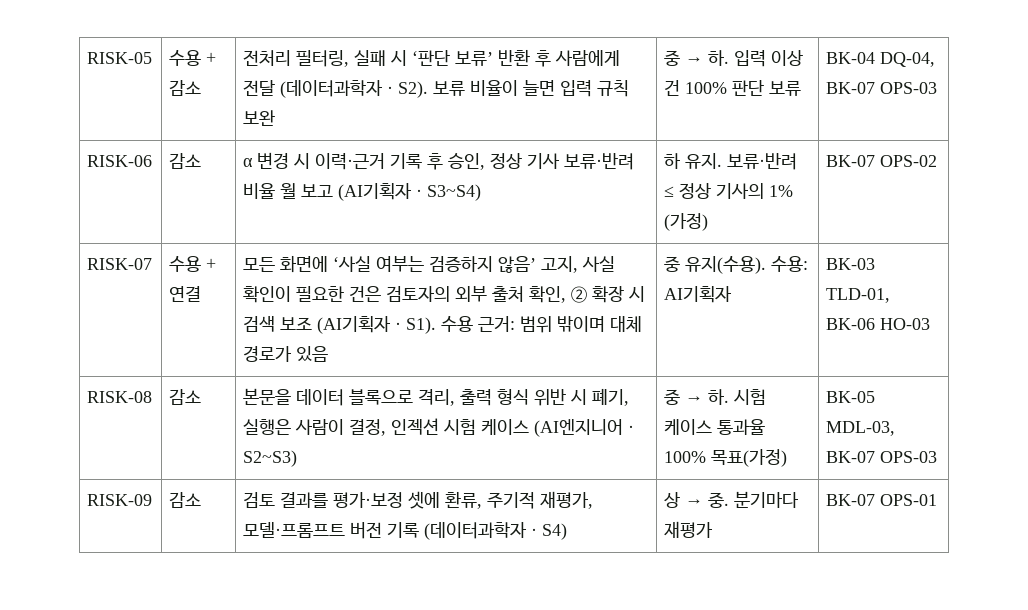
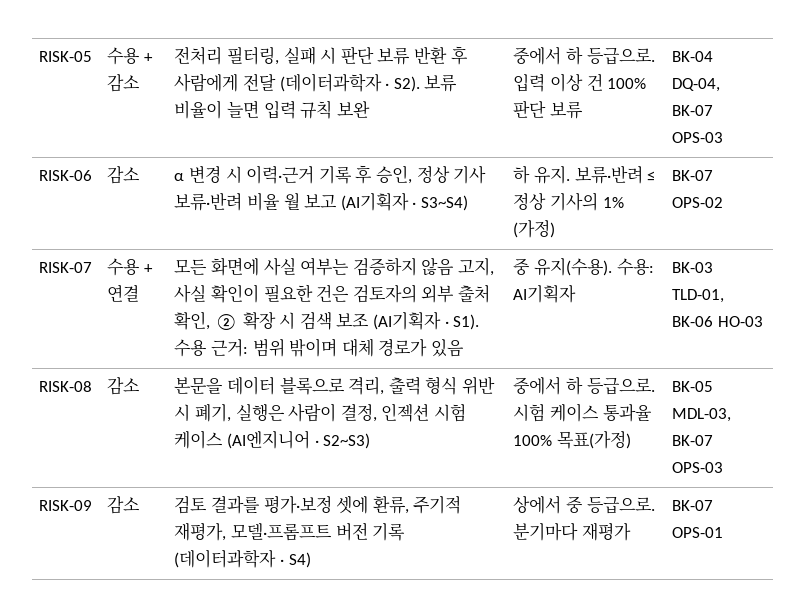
- RISK-05 | 수용 + 감소 | 전처리 필터링, 실패 시 ‘판단 보류’ 반환 후 사람에게 전달 (데이터과학자 · S2). 보류 비율이 늘면 입력 규칙 보완 | 중 → 하. 입력 이상 건 100% 판단 보류 | BK-04 DQ-04, BK-07 OPS-03
+ RISK-05 | 수용 + 감소 | 전처리 필터링, 실패 시 판단 보류 반환 후 사람에게 전달 (데이터과학자 · S2). 보류 비율이 늘면 입력 규칙 보완 | 중에서 하 등급으로. 입력 이상 건 100% 판단 보류 | BK-04 DQ-04, BK-07 OPS-03
- 모든 화면에 ‘사실 여부는 검증하지 않음’ 고지, 사실 확인이 필요한 건은 검토자의 외부 출처 확인, ② 확장 시 검색 보조 (AI기획자 · S1). 수용 근거: 범위 밖이며 대체 경로가 있음
+ 모든 화면에 사실 여부는 검증하지 않음 고지, 사실 확인이 필요한 건은 검토자의 외부 출처 확인, ② 확장 시 검색 보조 (AI기획자 · S1). 수용 근거: 범위 밖이며 대체 경로가 있음
- RISK-08 | 감소 | 본문을 데이터 블록으로 격리, 출력 형식 위반 시 폐기, 실행은 사람이 결정, 인젝션 시험 케이스 (AI엔지니어 · S2~S3) | 중 → 하. 시험 케이스 통과율 100% 목표(가정) | BK-05 MDL-03, BK-07 OPS-03
+ RISK-08 | 감소 | 본문을 데이터 블록으로 격리, 출력 형식 위반 시 폐기, 실행은 사람이 결정, 인젝션 시험 케이스 (AI엔지니어 · S2~S3) | 중에서 하 등급으로. 시험 케이스 통과율 100% 목표(가정) | BK-05 MDL-03, BK-07 OPS-03
- RISK-09 | 감소 | 검토 결과를 평가·보정 셋에 환류, 주기적 재평가, 모델·프롬프트 버전 기록 (데이터과학자 · S4) | 상 → 중. 분기마다 재평가 | BK-07 OPS-01
+ RISK-09 | 감소 | 검토 결과를 평가·보정 셋에 환류, 주기적 재평가, 모델·프롬프트 버전 기록 (데이터과학자 · S4) | 상에서 중 등급으로. 분기마다 재평가 | BK-07 OPS-01

